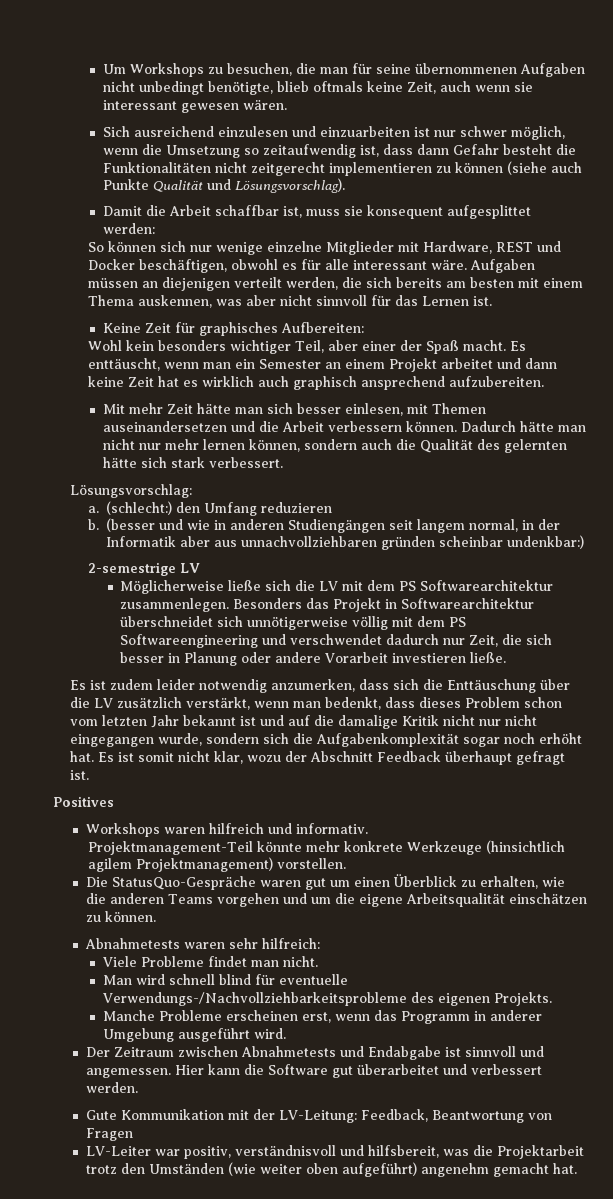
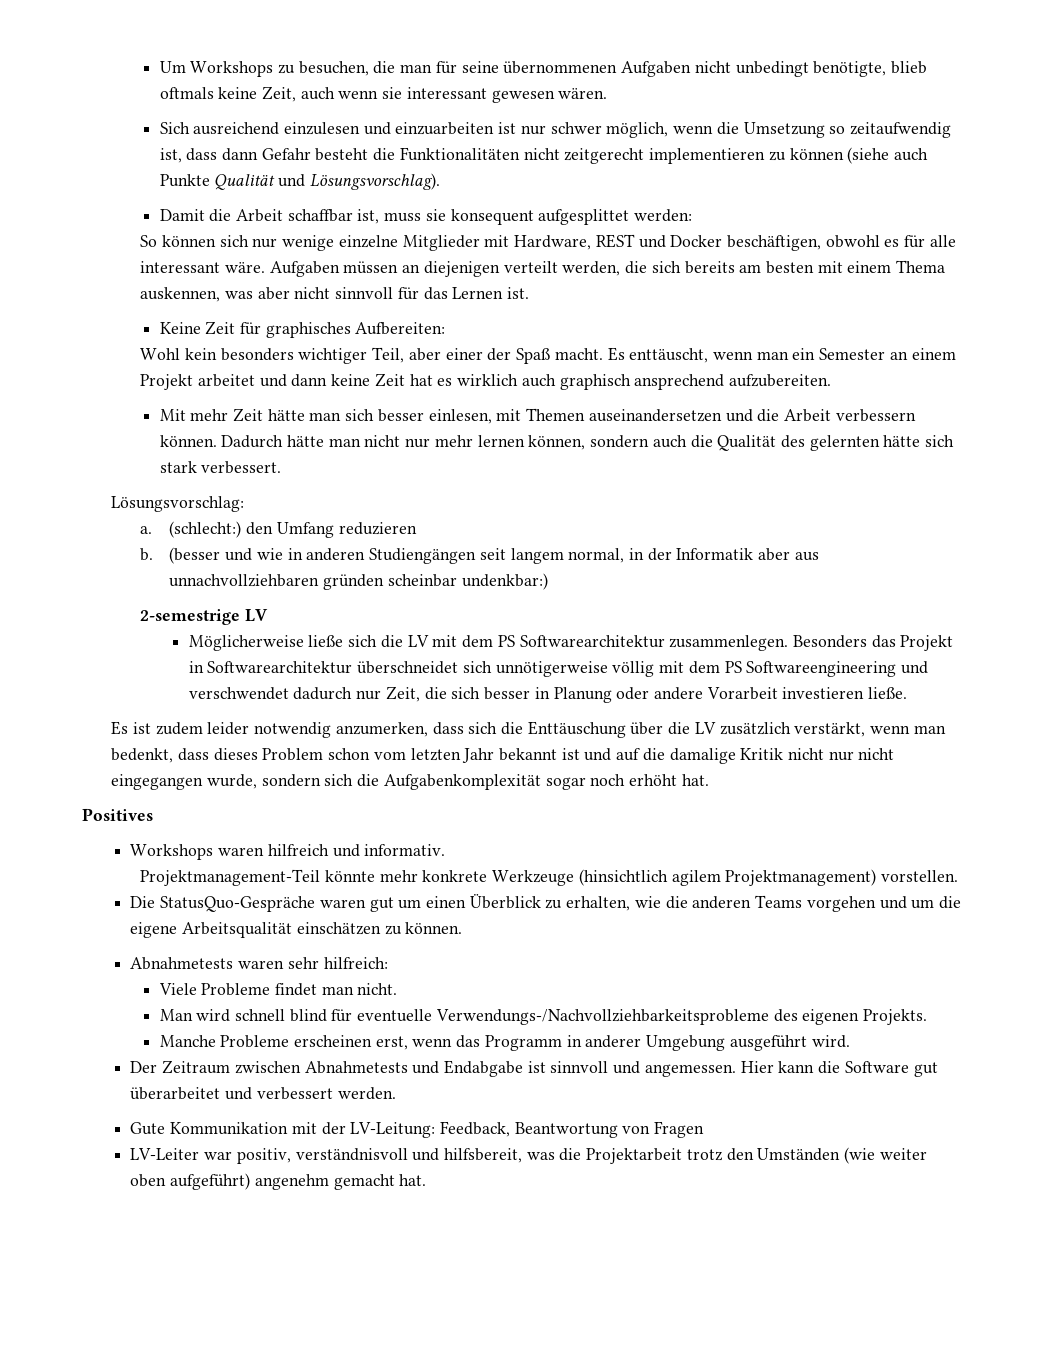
- Es ist somit nicht klar, wozu der Abschnitt Feedback überhaupt gefragt ist.

